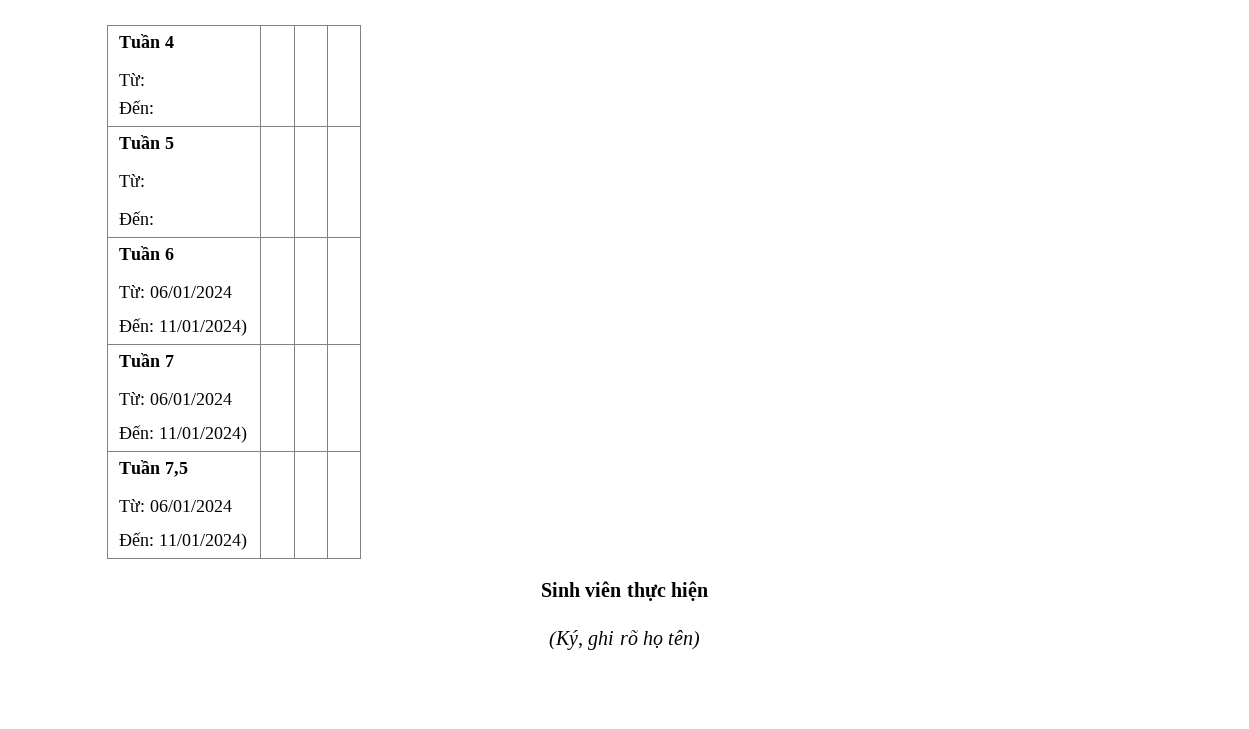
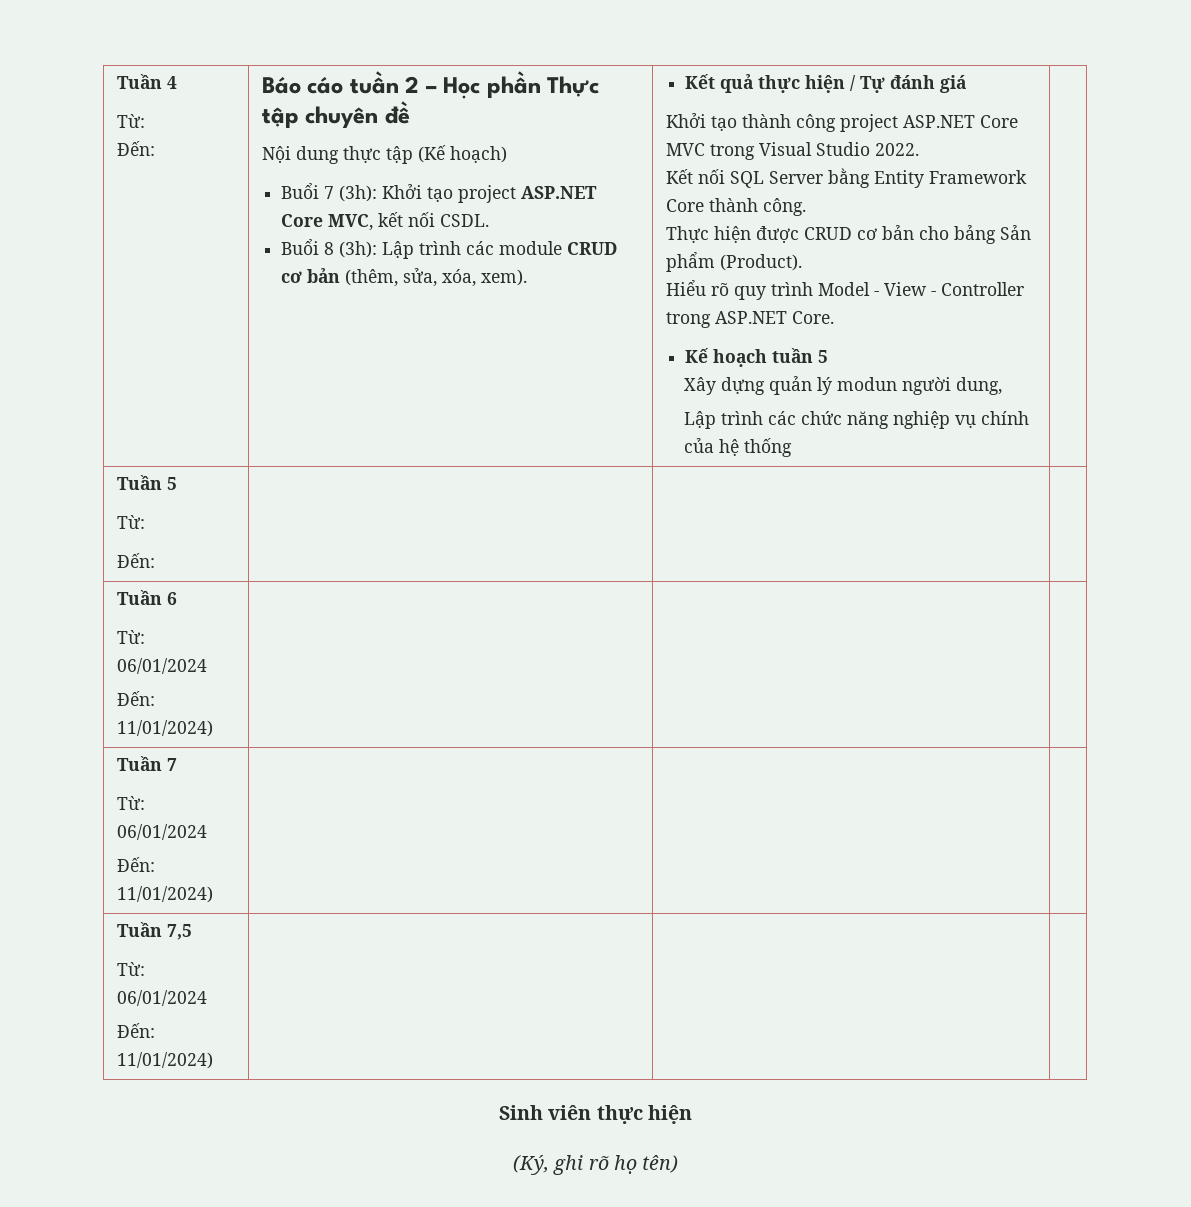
+ Báo cáo tuần 2 – Học phần Thực tập chuyên đề
+ Nội dung thực tập (Kế hoạch)
+ Buổi 7 (3h): Khởi tạo project ASP.NET Core MVC, kết nối CSDL.
+ Buổi 8 (3h): Lập trình các module CRUD cơ bản (thêm, sửa, xóa, xem). | Kết quả thực hiện / Tự đánh giá
+ Khởi tạo thành công project ASP.NET Core MVC trong Visual Studio 2022.
+ Kết nối SQL Server bằng Entity Framework Core thành công.
+ Thực hiện được CRUD cơ bản cho bảng Sản phẩm (Product).
+ Hiểu rõ quy trình Model - View - Controller trong ASP.NET Core.
+ Kế hoạch tuần 5
+ Xây dựng quản lý modun người dung,
+ Lập trình các chức năng nghiệp vụ chính của hệ thống

